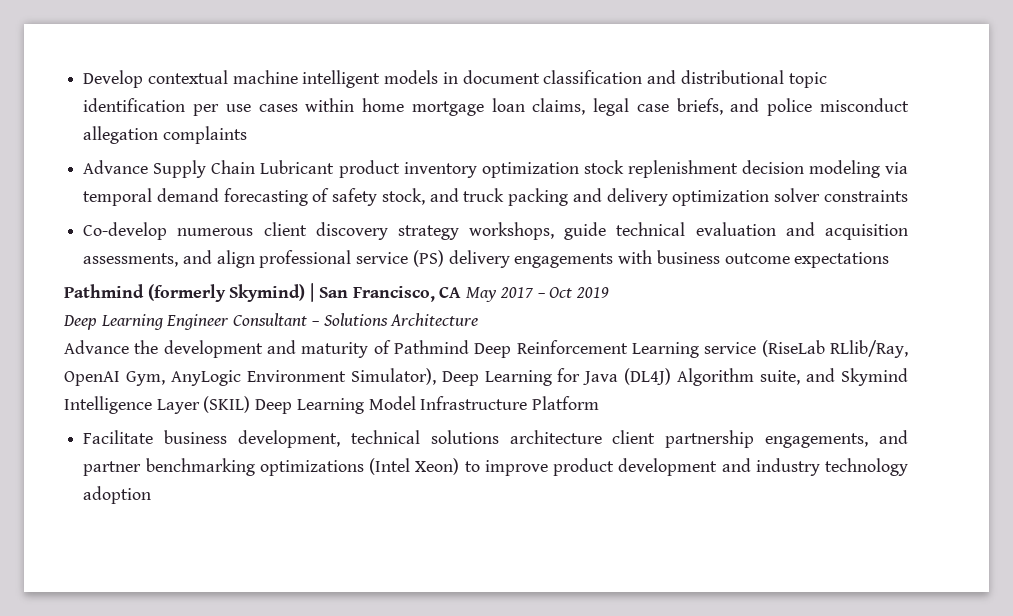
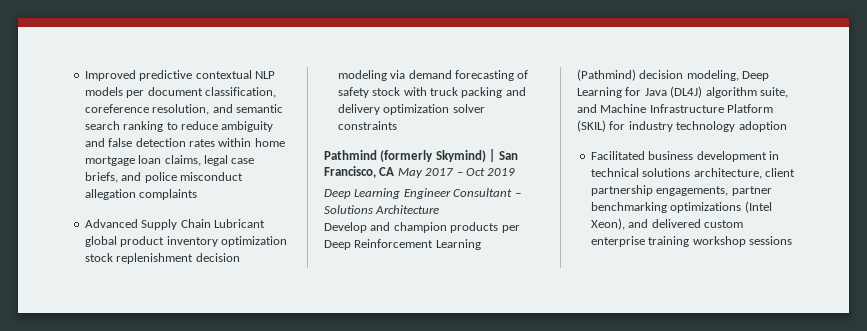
- Develop contextual machine intelligent models in document classification and distributional topic identification per use cases within home mortgage loan claims, legal case briefs, and police misconduct allegation complaints
+ Improved predictive contextual NLP models per document classification, coreference resolution, and semantic search ranking to reduce ambiguity and false detection rates within home mortgage loan claims, legal case briefs, and police misconduct allegation complaints
- Advance Supply Chain Lubricant product inventory optimization stock replenishment decision modeling via temporal demand forecasting of safety stock, and truck packing and delivery optimization solver constraints
+ Advanced Supply Chain Lubricant global product inventory optimization stock replenishment decision modeling via demand forecasting of safety stock with truck packing and delivery optimization solver constraints
- Co-develop numerous client discovery strategy workshops, guide technical evaluation and acquisition assessments, and align professional service (PS) delivery engagements with business outcome expectations
- Advance the development and maturity of Pathmind Deep Reinforcement Learning service (RiseLab RLlib/Ray, OpenAI Gym, AnyLogic Environment Simulator), Deep Learning for Java (DL4J) Algorithm suite, and Skymind Intelligence Layer (SKIL) Deep Learning Model Infrastructure Platform
- Facilitate business development, technical solutions architecture client partnership engagements, and partner benchmarking optimizations (Intel Xeon) to improve product development and industry technology adoption
+ Develop and champion products per Deep Reinforcement Learning (Pathmind) decision modeling, Deep Learning for Java (DL4J) algorithm suite, and Machine Infrastructure Platform (SKIL) for industry technology adoption
+ Facilitated business development in technical solutions architecture, client partnership engagements, partner benchmarking optimizations (Intel Xeon), and delivered custom enterprise training workshop sessions

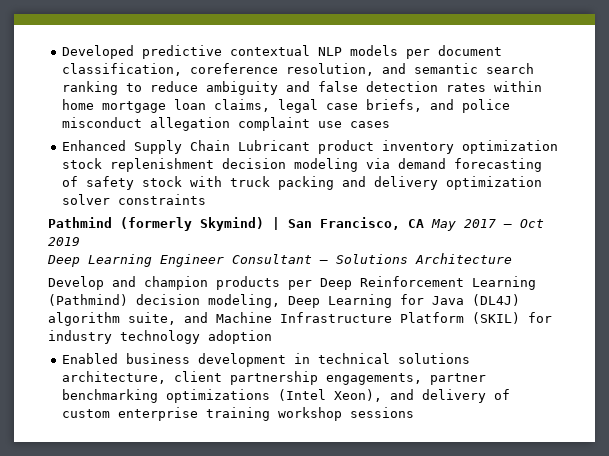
- Improved predictive contextual NLP models per document classification, coreference resolution, and semantic search ranking to reduce ambiguity and false detection rates within home mortgage loan claims, legal case briefs, and police misconduct allegation complaints
- Advanced Supply Chain Lubricant global product inventory optimization stock replenishment decision modeling via demand forecasting of safety stock with truck packing and delivery optimization solver constraints
+ Developed predictive contextual NLP models per document classification, coreference resolution, and semantic search ranking to reduce ambiguity and false detection rates within home mortgage loan claims, legal case briefs, and police misconduct allegation complaint use cases
+ Enhanced Supply Chain Lubricant product inventory optimization stock replenishment decision modeling via demand forecasting of safety stock with truck packing and delivery optimization solver constraints
- Facilitated business development in technical solutions architecture, client partnership engagements, partner benchmarking optimizations (Intel Xeon), and delivered custom enterprise training workshop sessions
+ Enabled business development in technical solutions architecture, client partnership engagements, partner benchmarking optimizations (Intel Xeon), and delivery of custom enterprise training workshop sessions

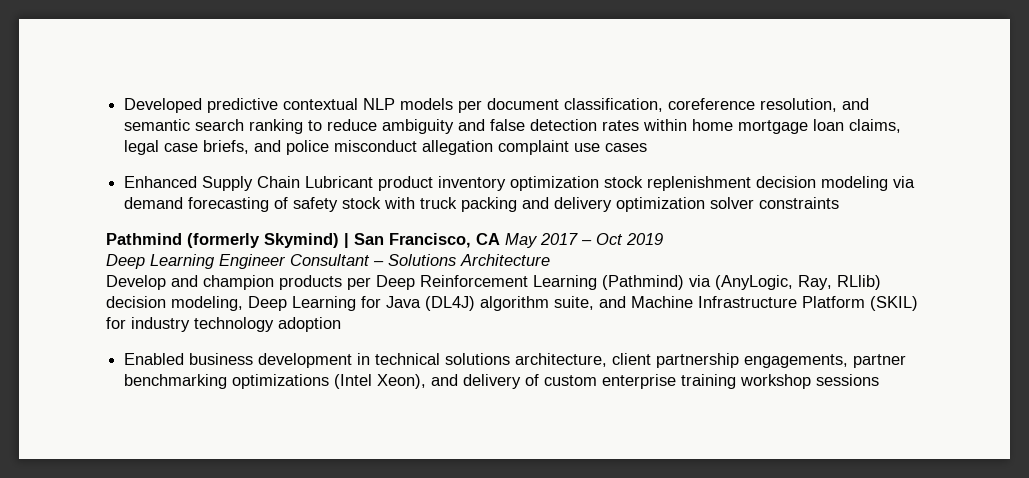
- Develop and champion products per Deep Reinforcement Learning (Pathmind) decision modeling, Deep Learning for Java (DL4J) algorithm suite, and Machine Infrastructure Platform (SKIL) for industry technology adoption
+ Develop and champion products per Deep Reinforcement Learning (Pathmind) via (AnyLogic, Ray, RLlib) decision modeling, Deep Learning for Java (DL4J) algorithm suite, and Machine Infrastructure Platform (SKIL) for industry technology adoption

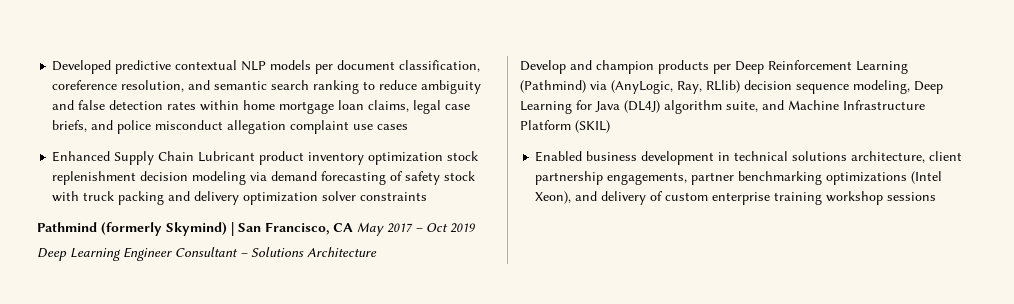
- Develop and champion products per Deep Reinforcement Learning (Pathmind) via (AnyLogic, Ray, RLlib) decision modeling, Deep Learning for Java (DL4J) algorithm suite, and Machine Infrastructure Platform (SKIL) for industry technology adoption
+ Develop and champion products per Deep Reinforcement Learning (Pathmind) via (AnyLogic, Ray, RLlib) decision sequence modeling, Deep Learning for Java (DL4J) algorithm suite, and Machine Infrastructure Platform (SKIL)

